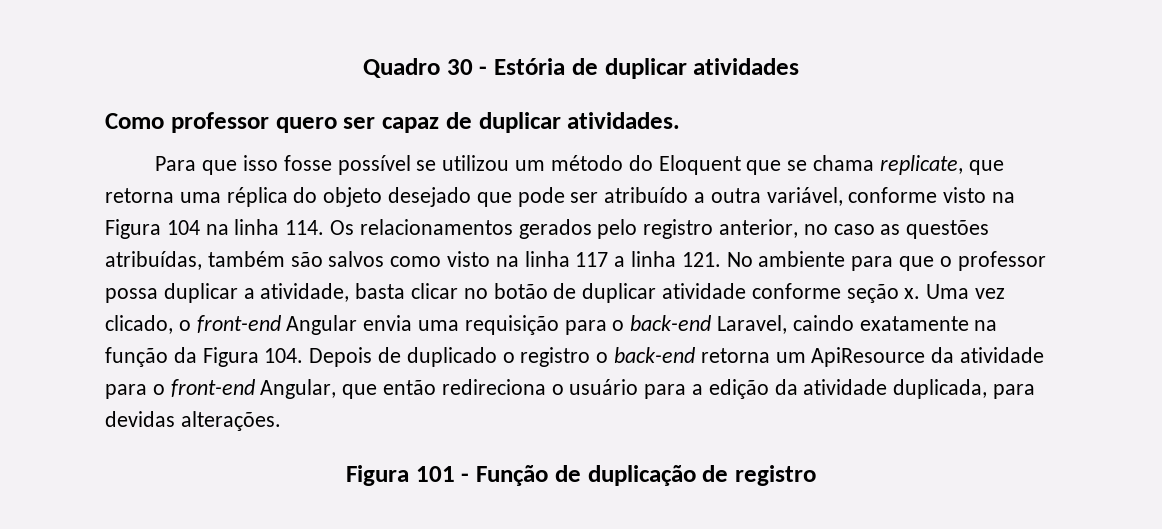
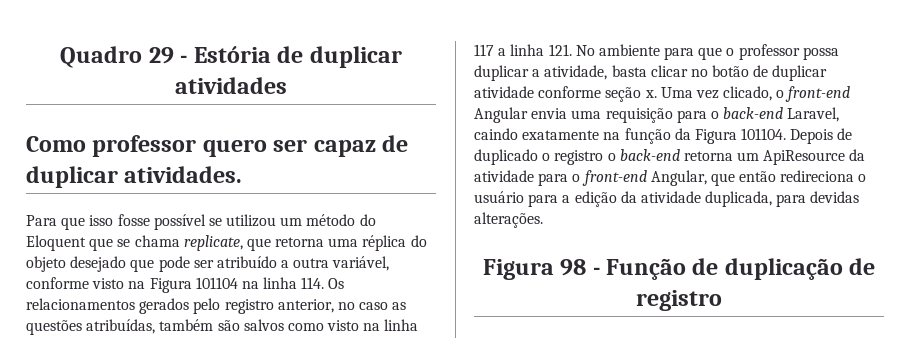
- Quadro 30 - Estória de duplicar atividades
+ Quadro 29 - Estória de duplicar atividades
- Para que isso fosse possível se utilizou um método do Eloquent que se chama replicate, que retorna uma réplica do objeto desejado que pode ser atribuído a outra variável, conforme visto na Figura 104 na linha 114. Os relacionamentos gerados pelo registro anterior, no caso as questões atribuídas, também são salvos como visto na linha 117 a linha 121. No ambiente para que o professor possa duplicar a atividade, basta clicar no botão de duplicar atividade conforme seção x.
+ Para que isso fosse possível se utilizou um método do Eloquent que se chama replicate, que retorna uma réplica do objeto desejado que pode ser atribuído a outra variável, conforme visto na Figura 101104 na linha 114. Os relacionamentos gerados pelo registro anterior, no caso as questões atribuídas, também são salvos como visto na linha 117 a linha 121. No ambiente para que o professor possa duplicar a atividade, basta clicar no botão de duplicar atividade conforme seção x.
- Uma vez clicado, o front-end Angular envia uma requisição para o back-end Laravel, caindo exatamente na função da Figura 104. Depois de duplicado o registro o back-end retorna um ApiResource da atividade para o front-end Angular, que então redireciona o usuário para a edição da atividade duplicada, para devidas alterações.
+ Uma vez clicado, o front-end Angular envia uma requisição para o back-end Laravel, caindo exatamente na função da Figura 101104. Depois de duplicado o registro o back-end retorna um ApiResource da atividade para o front-end Angular, que então redireciona o usuário para a edição da atividade duplicada, para devidas alterações.
- Figura 101 - Função de duplicação de registro
+ Figura 98 - Função de duplicação de registro

